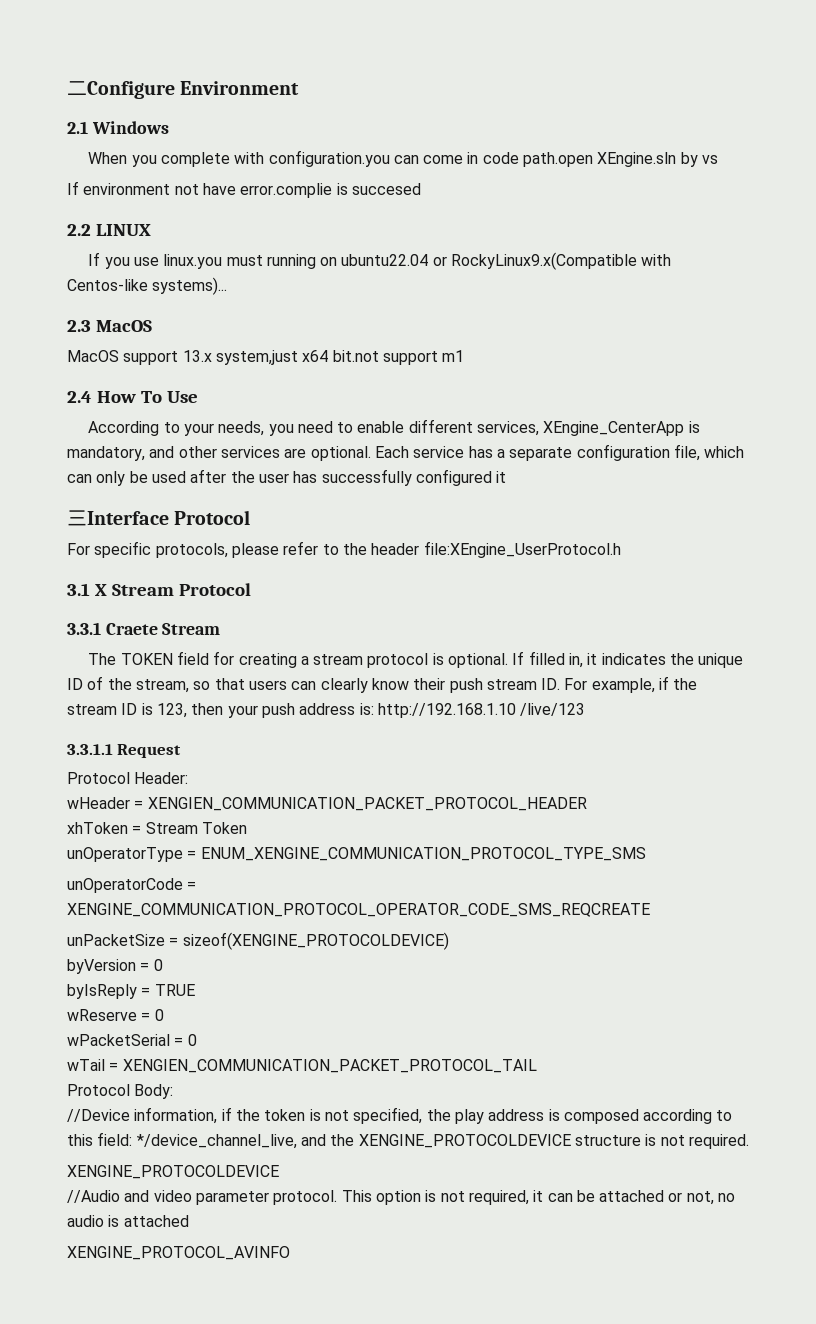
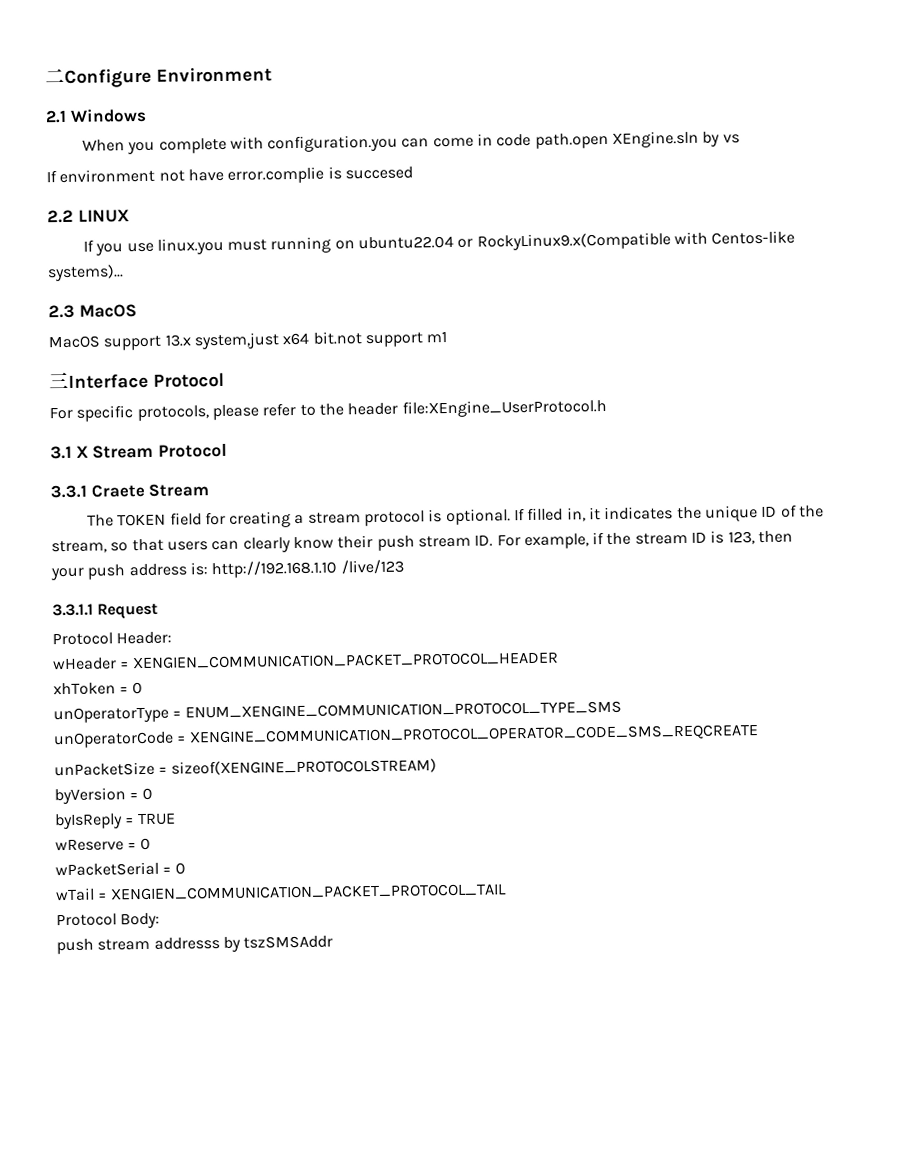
- 2.4 How To Use
- According to your needs, you need to enable different services, XEngine_CenterApp is mandatory, and other services are optional. Each service has a separate configuration file, which can only be used after the user has successfully configured it
- xhToken = Stream Token
+ xhToken = 0
- unPacketSize = sizeof(XENGINE_PROTOCOLDEVICE)
+ unPacketSize = sizeof(XENGINE_PROTOCOLSTREAM)
- //Device information, if the token is not specified, the play address is composed according to this field: */device_channel_live, and the XENGINE_PROTOCOLDEVICE structure is not required.
- XENGINE_PROTOCOLDEVICE
- //Audio and video parameter protocol. This option is not required, it can be attached or not, no audio is attached
- XENGINE_PROTOCOL_AVINFO
+ push stream addresss by tszSMSAddr

